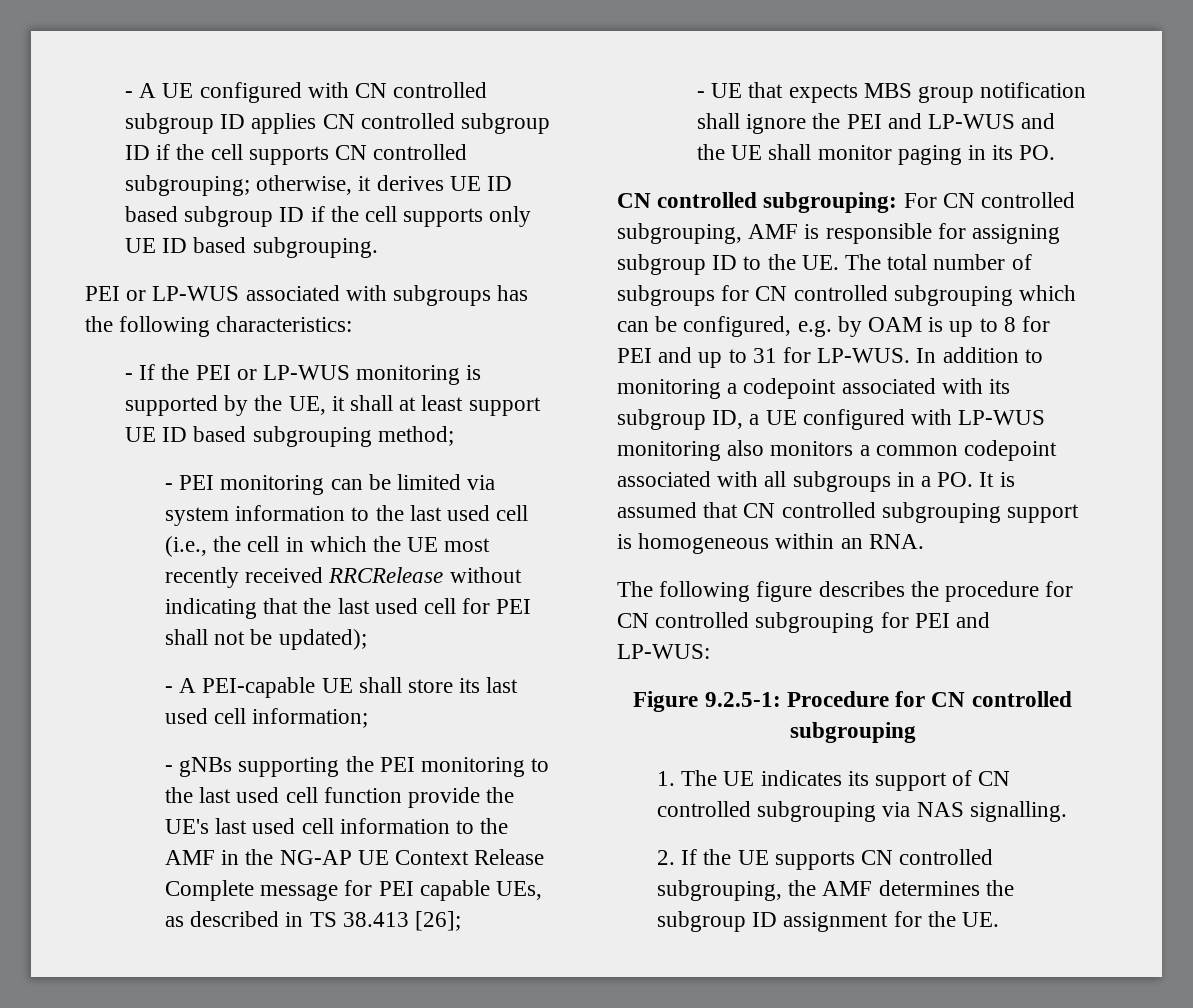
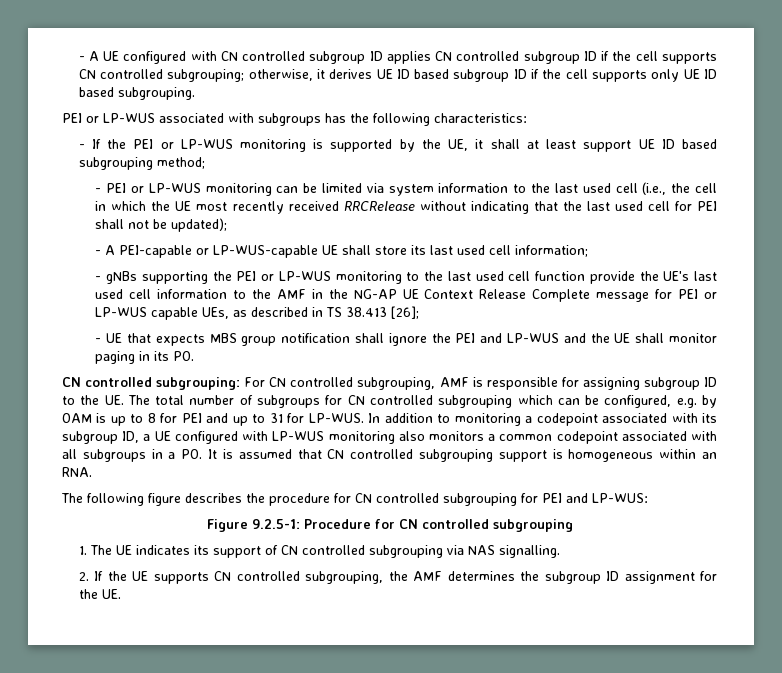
- - PEI monitoring can be limited via system information to the last used cell (i.e., the cell in which the UE most recently received RRCRelease without indicating that the last used cell for PEI shall not be updated);
+ - PEI or LP-WUS monitoring can be limited via system information to the last used cell (i.e., the cell in which the UE most recently received RRCRelease without indicating that the last used cell for PEI shall not be updated);
- - A PEI-capable UE shall store its last used cell information;
+ - A PEI-capable or LP-WUS-capable UE shall store its last used cell information;
- - gNBs supporting the PEI monitoring to the last used cell function provide the UE's last used cell information to the AMF in the NG-AP UE Context Release Complete message for PEI capable UEs, as described in TS 38.413 [26];
+ - gNBs supporting the PEI or LP-WUS monitoring to the last used cell function provide the UE's last used cell information to the AMF in the NG-AP UE Context Release Complete message for PEI or LP-WUS capable UEs, as described in TS 38.413 [26];

